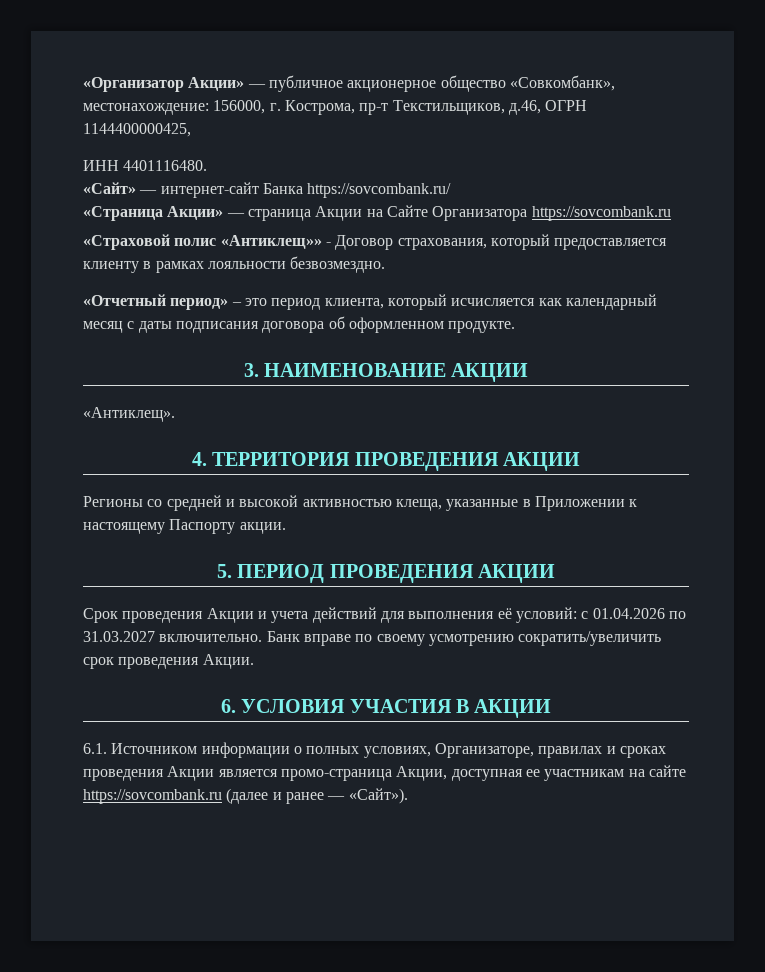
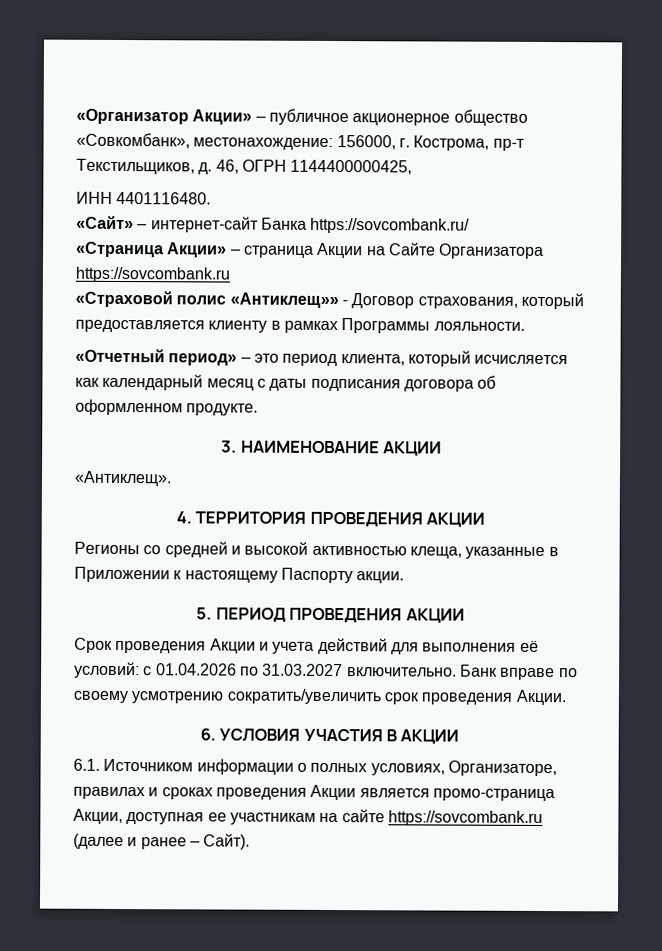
- «Организатор Акции» — публичное акционерное общество «Совкомбанк», местонахождение: 156000, г. Кострома, пр-т Текстильщиков, д.46, ОГРН 1144400000425,
+ «Организатор Акции» – публичное акционерное общество «Совкомбанк», местонахождение: 156000, г. Кострома, пр-т Текстильщиков, д. 46, ОГРН 1144400000425,
- «Сайт» — интернет-сайт Банка https://sovcombank.ru/
+ «Сайт» – интернет-сайт Банка https://sovcombank.ru/
- «Страница Акции» — страница Акции на Сайте Организатора https://sovcombank.ru
+ «Страница Акции» – страница Акции на Сайте Организатора https://sovcombank.ru
- «Страховой полис «Антиклещ»» - Договор страхования, который предоставляется клиенту в рамках лояльности безвозмездно.
+ «Страховой полис «Антиклещ»» - Договор страхования, который предоставляется клиенту в рамках Программы лояльности.
- 6.1. Источником информации о полных условиях, Организаторе, правилах и сроках проведения Акции является промо-страница Акции, доступная ее участникам на сайте https://sovcombank.ru (далее и ранее — «Сайт»).
+ 6.1. Источником информации о полных условиях, Организаторе, правилах и сроках проведения Акции является промо-страница Акции, доступная ее участникам на сайте https://sovcombank.ru (далее и ранее – Сайт).

